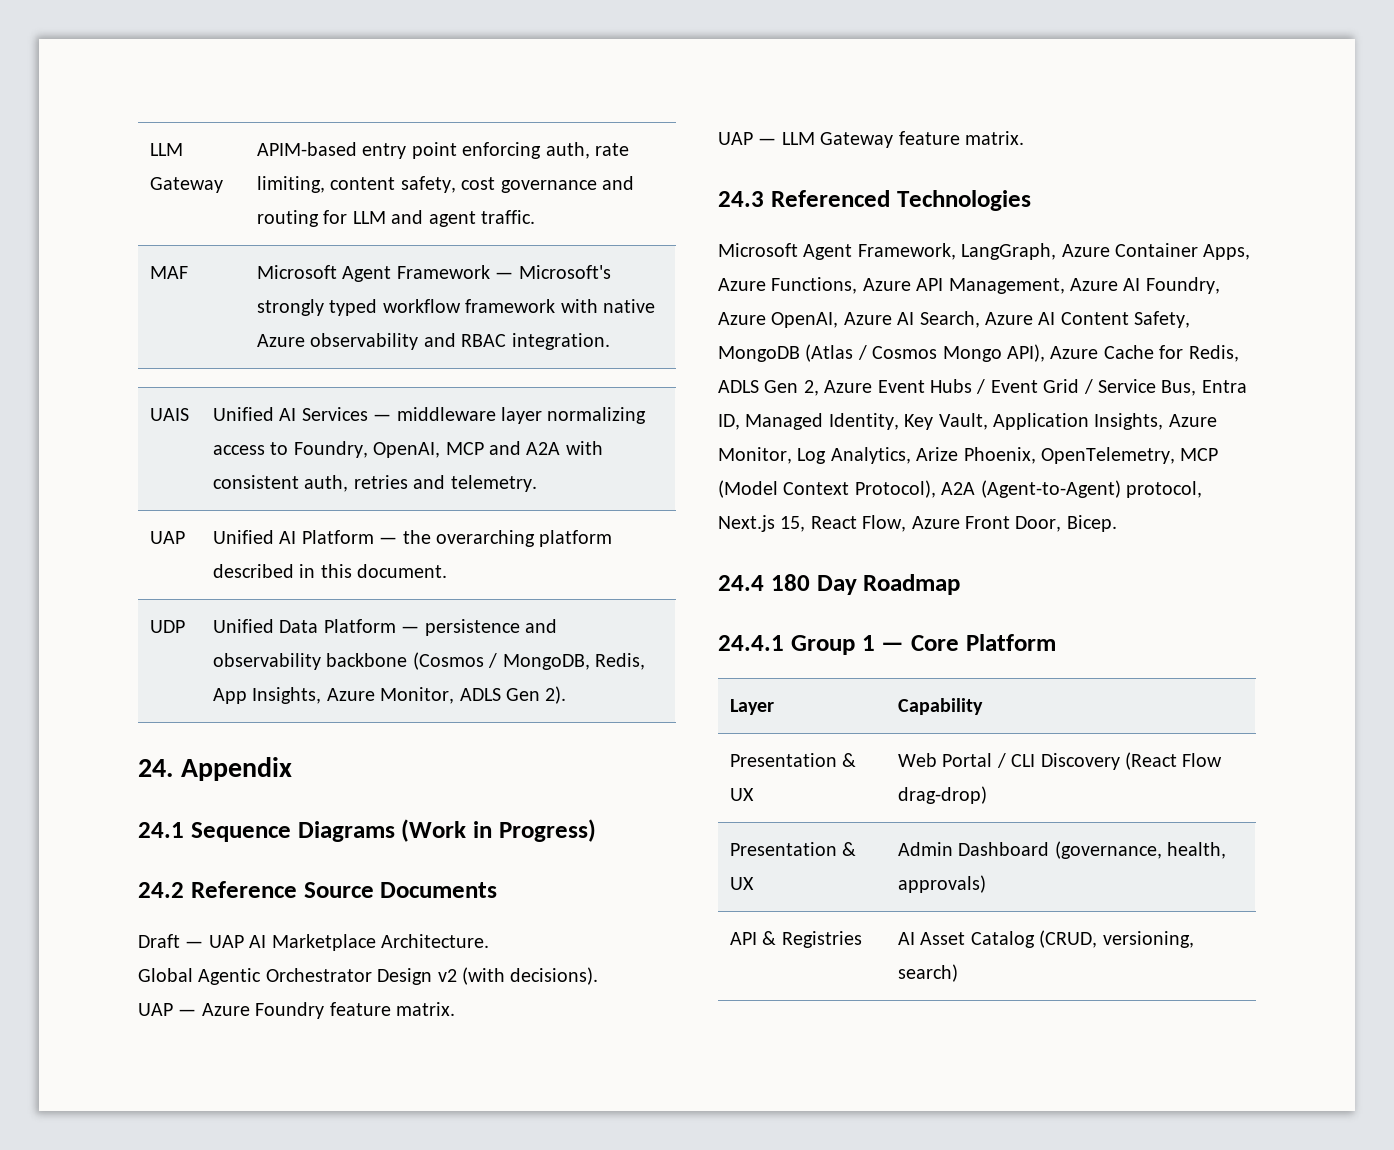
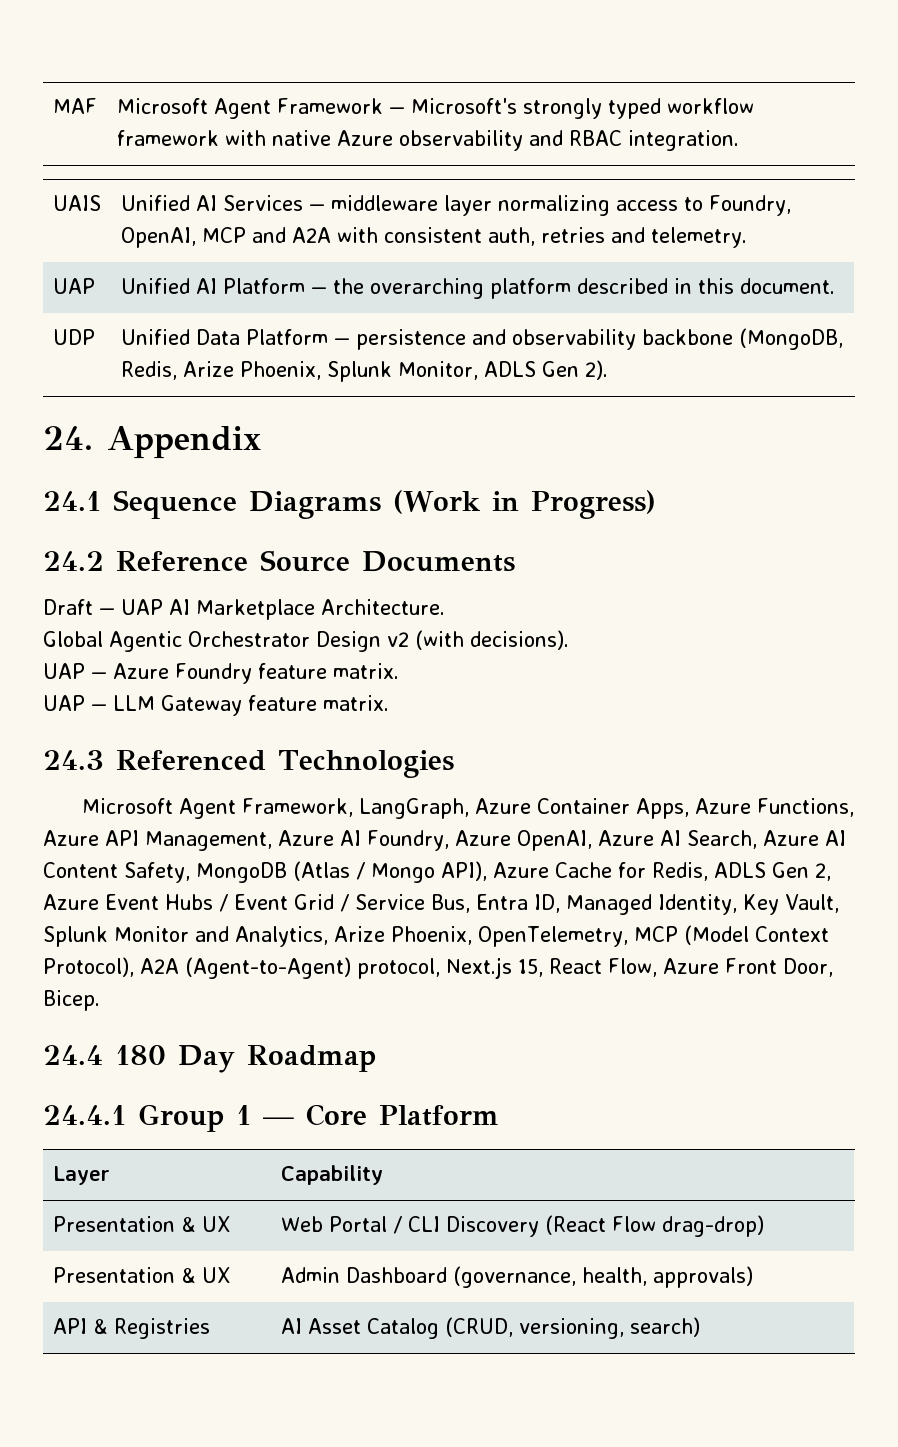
- LLM Gateway | APIM-based entry point enforcing auth, rate limiting, content safety, cost governance and routing for LLM and agent traffic.
- UDP | Unified Data Platform — persistence and observability backbone (Cosmos / MongoDB, Redis, App Insights, Azure Monitor, ADLS Gen 2).
+ UDP | Unified Data Platform — persistence and observability backbone (MongoDB, Redis, Arize Phoenix, Splunk Monitor, ADLS Gen 2).
- Microsoft Agent Framework, LangGraph, Azure Container Apps, Azure Functions, Azure API Management, Azure AI Foundry, Azure OpenAI, Azure AI Search, Azure AI Content Safety, MongoDB (Atlas / Cosmos Mongo API), Azure Cache for Redis, ADLS Gen 2, Azure Event Hubs / Event Grid / Service Bus, Entra ID, Managed Identity, Key Vault, Application Insights, Azure Monitor, Log Analytics, Arize Phoenix, OpenTelemetry, MCP (Model Context Protocol), A2A (Agent-to-Agent) protocol, Next.js 15, React Flow, Azure Front Door, Bicep.
+ Microsoft Agent Framework, LangGraph, Azure Container Apps, Azure Functions, Azure API Management, Azure AI Foundry, Azure OpenAI, Azure AI Search, Azure AI Content Safety, MongoDB (Atlas / Mongo API), Azure Cache for Redis, ADLS Gen 2, Azure Event Hubs / Event Grid / Service Bus, Entra ID, Managed Identity, Key Vault, Splunk Monitor and Analytics, Arize Phoenix, OpenTelemetry, MCP (Model Context Protocol), A2A (Agent-to-Agent) protocol, Next.js 15, React Flow, Azure Front Door, Bicep.

